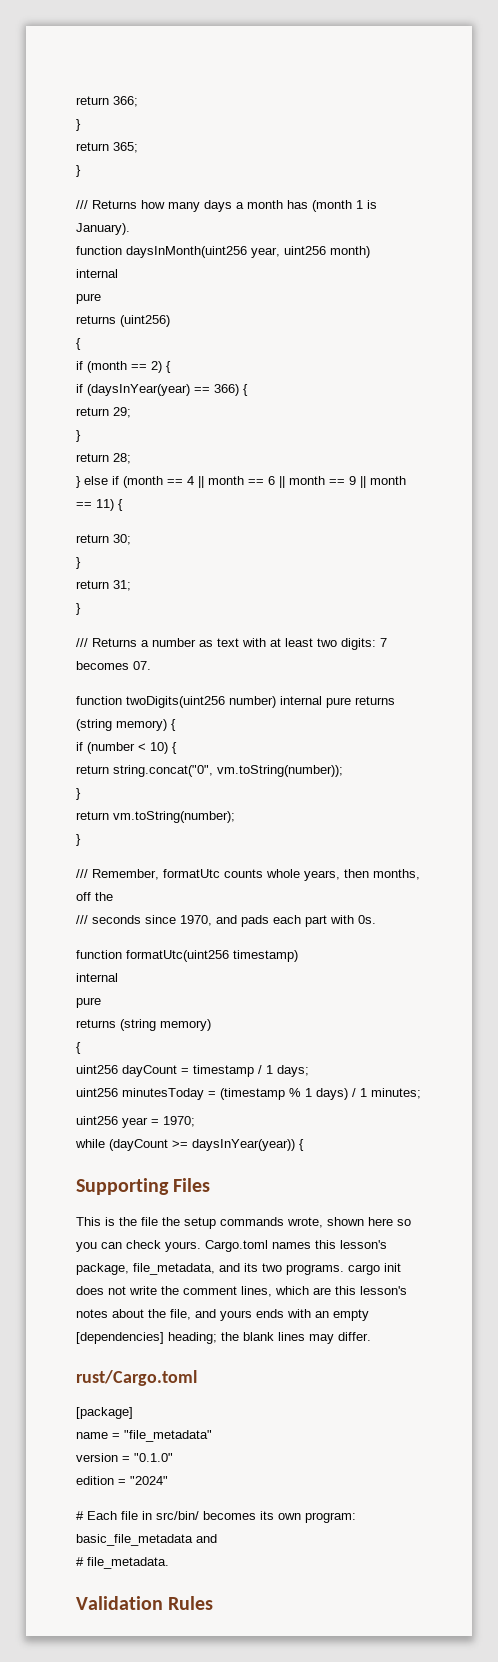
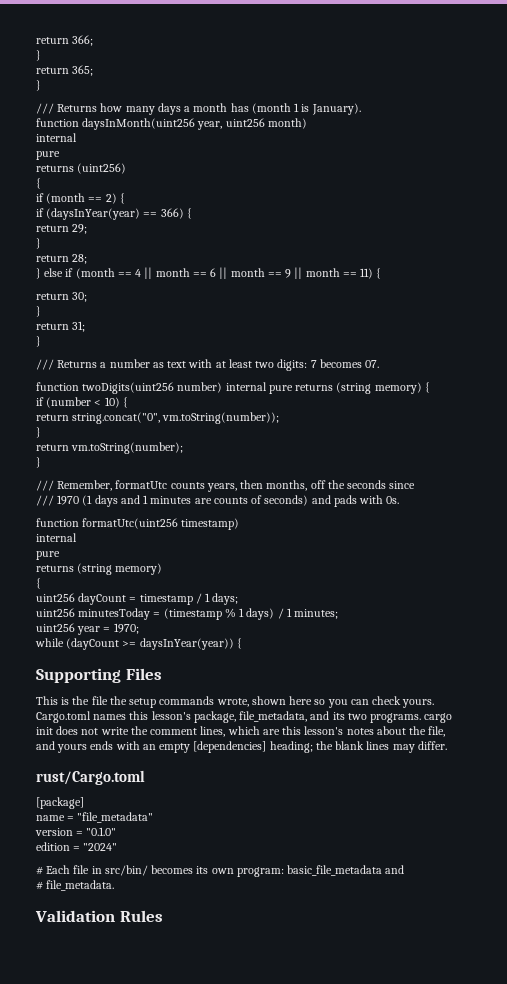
- /// Remember, formatUtc counts whole years, then months, off the
- /// seconds since 1970, and pads each part with 0s.
+ /// Remember, formatUtc counts years, then months, off the seconds since
+ /// 1970 (1 days and 1 minutes are counts of seconds) and pads with 0s.

